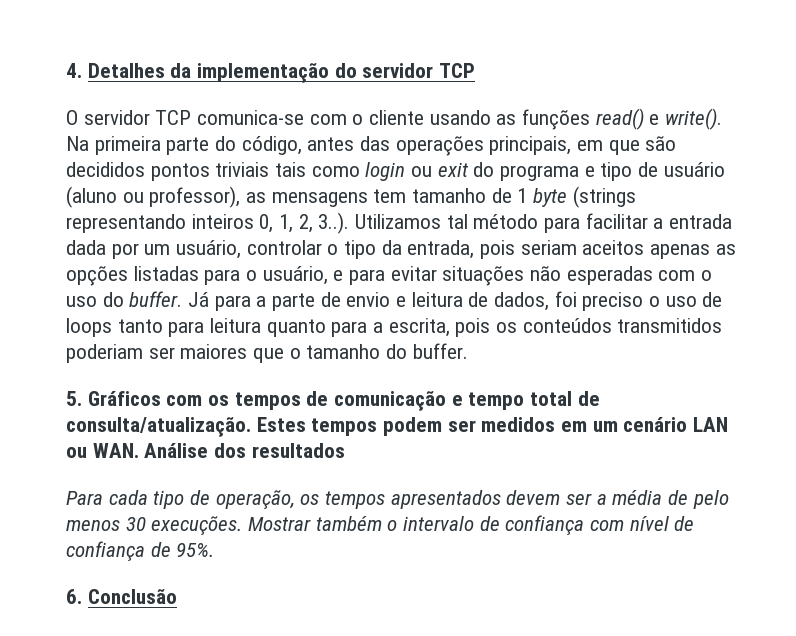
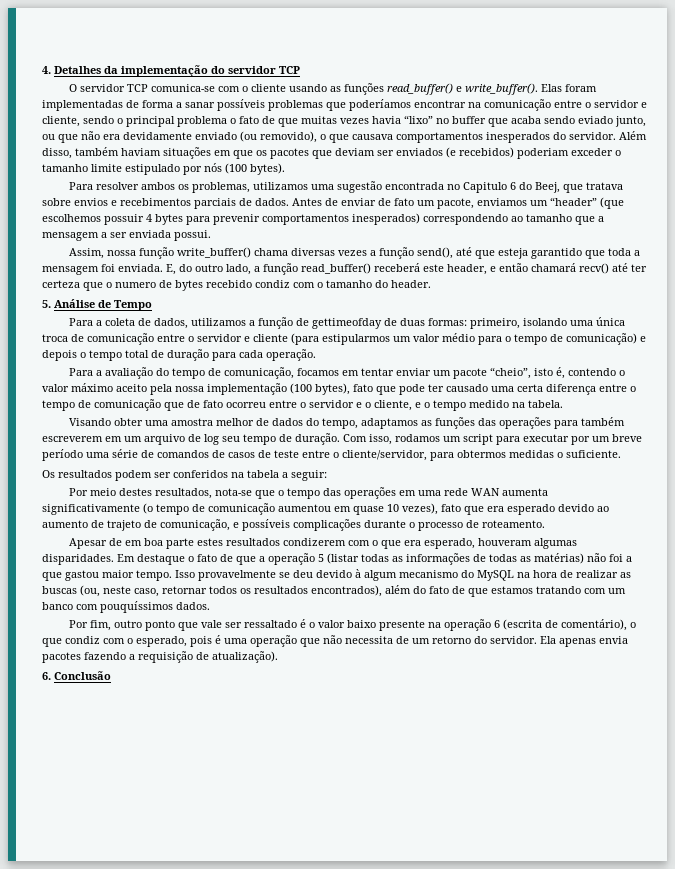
- O servidor TCP comunica-se com o cliente usando as funções read() e write(). Na primeira parte do código, antes das operações principais, em que são decididos pontos triviais tais como login ou exit do programa e tipo de usuário (aluno ou professor), as mensagens tem tamanho de 1 byte (strings representando inteiros 0, 1, 2, 3..). Utilizamos tal método para facilitar a entrada dada por um usuário, controlar o tipo da entrada, pois seriam aceitos apenas as opções listadas para o usuário, e para evitar situações não esperadas com o uso do buffer. Já para a parte de envio e leitura de dados, foi preciso o uso de loops tanto para leitura quanto para a escrita, pois os conteúdos transmitidos poderiam ser maiores que o tamanho do buffer.
+ O servidor TCP comunica-se com o cliente usando as funções read_buffer() e write_buffer(). Elas foram implementadas de forma a sanar possíveis problemas que poderíamos encontrar na comunicação entre o servidor e cliente, sendo o principal problema o fato de que muitas vezes havia “lixo” no buffer que acaba sendo eviado junto, ou que não era devidamente enviado (ou removido), o que causava comportamentos inesperados do servidor. Além disso, também haviam situações em que os pacotes que deviam ser enviados (e recebidos) poderiam exceder o tamanho limite estipulado por nós (100 bytes).
+ Para resolver ambos os problemas, utilizamos uma sugestão encontrada no Capitulo 6 do Beej, que tratava sobre envios e recebimentos parciais de dados. Antes de enviar de fato um pacote, enviamos um “header” (que escolhemos possuir 4 bytes para prevenir comportamentos inesperados) correspondendo ao tamanho que a mensagem a ser enviada possui.
+ Assim, nossa função write_buffer() chama diversas vezes a função send(), até que esteja garantido que toda a mensagem foi enviada. E, do outro lado, a função read_buffer() receberá este header, e então chamará recv() até ter certeza que o numero de bytes recebido condiz com o tamanho do header.
- 5. Gráficos com os tempos de comunicação e tempo total de consulta/atualização. Estes tempos podem ser medidos em um cenário LAN ou WAN. Análise dos resultados
- Para cada tipo de operação, os tempos apresentados devem ser a média de pelo menos 30 execuções. Mostrar também o intervalo de confiança com nível de confiança de 95%.
+ 5. Análise de Tempo
+ Para a coleta de dados, utilizamos a função de gettimeofday de duas formas: primeiro, isolando uma única troca de comunicação entre o servidor e cliente (para estipularmos um valor médio para o tempo de comunicação) e depois o tempo total de duração para cada operação.
+ Para a avaliação do tempo de comunicação, focamos em tentar enviar um pacote “cheio”, isto é, contendo o valor máximo aceito pela nossa implementação (100 bytes), fato que pode ter causado uma certa diferença entre o tempo de comunicação que de fato ocorreu entre o servidor e o cliente, e o tempo medido na tabela.
+ Visando obter uma amostra melhor de dados do tempo, adaptamos as funções das operações para também escreverem em um arquivo de log seu tempo de duração. Com isso, rodamos um script para executar por um breve período uma série de comandos de casos de teste entre o cliente/servidor, para obtermos medidas o suficiente.
+ Os resultados podem ser conferidos na tabela a seguir:
+ Por meio destes resultados, nota-se que o tempo das operações em uma rede WAN aumenta significativamente (o tempo de comunicação aumentou em quase 10 vezes), fato que era esperado devido ao aumento de trajeto de comunicação, e possíveis complicações durante o processo de roteamento.
+ Apesar de em boa parte estes resultados condizerem com o que era esperado, houveram algumas disparidades. Em destaque o fato de que a operação 5 (listar todas as informações de todas as matérias) não foi a que gastou maior tempo. Isso provavelmente se deu devido à algum mecanismo do MySQL na hora de realizar as buscas (ou, neste caso, retornar todos os resultados encontrados), além do fato de que estamos tratando com um banco com pouquíssimos dados.
+ Por fim, outro ponto que vale ser ressaltado é o valor baixo presente na operação 6 (escrita de comentário), o que condiz com o esperado, pois é uma operação que não necessita de um retorno do servidor. Ela apenas envia pacotes fazendo a requisição de atualização).

